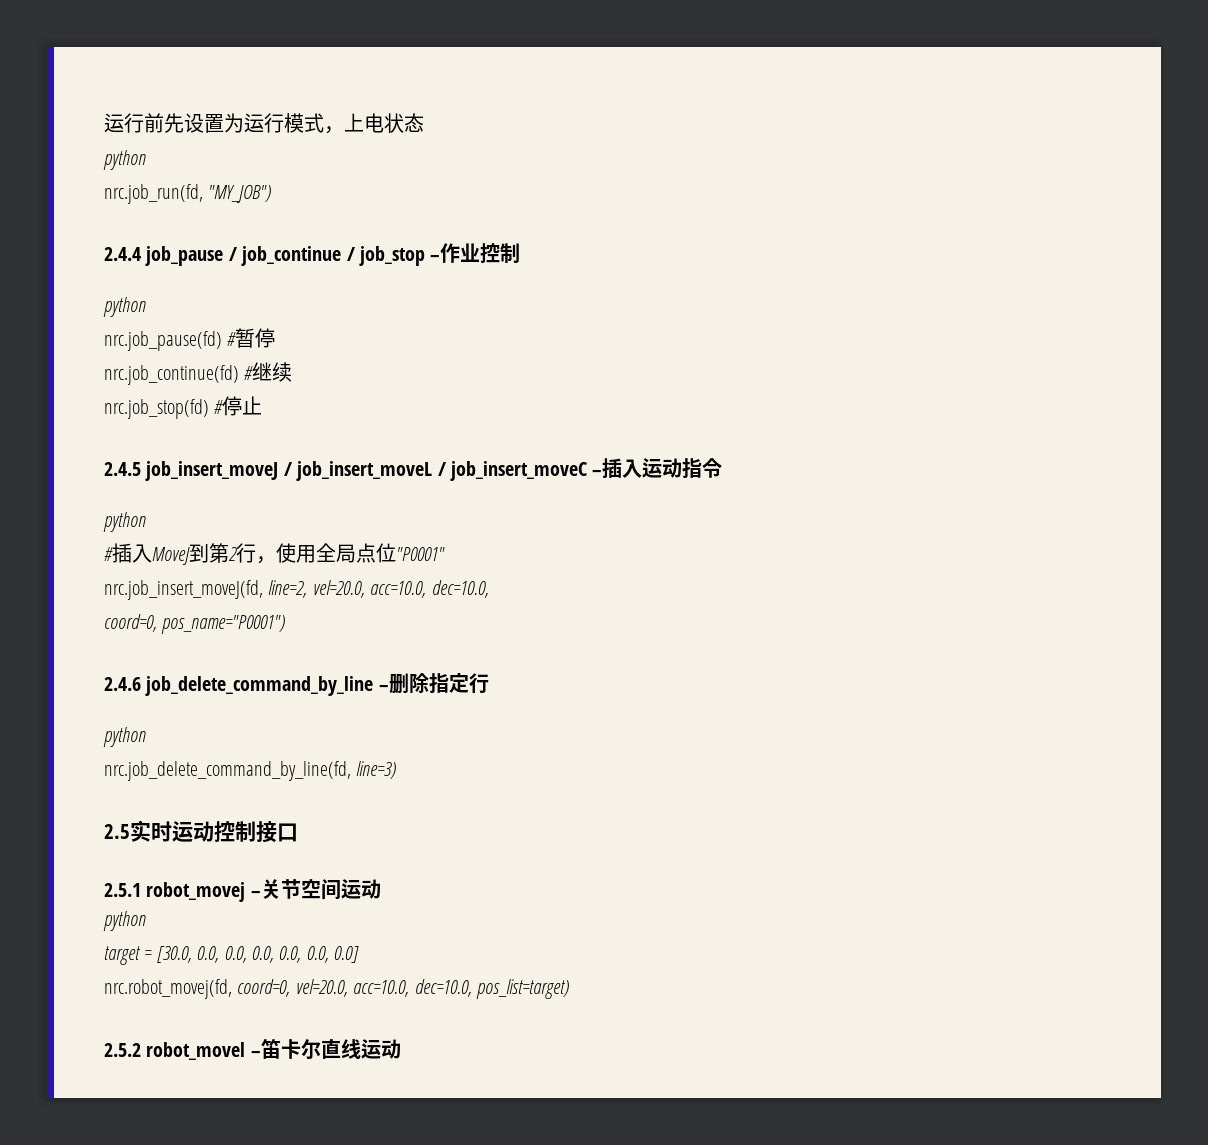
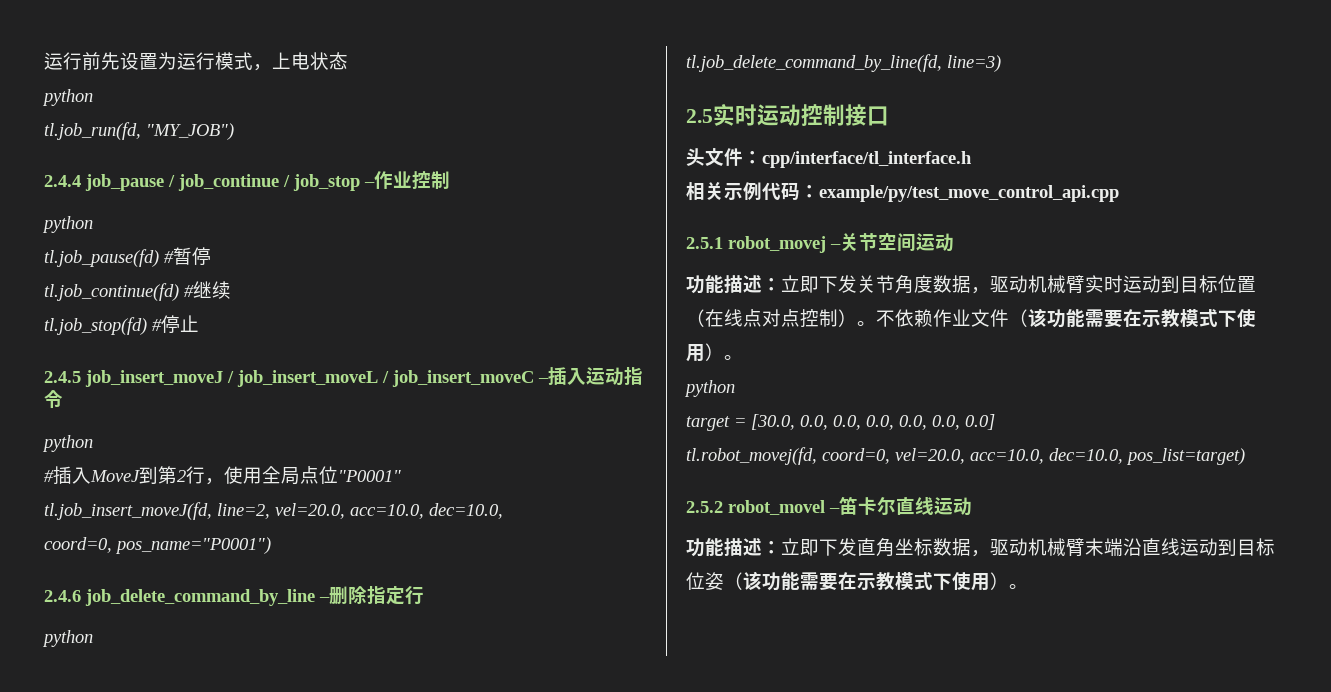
- nrc.job_run(fd, "MY_JOB")
+ tl.job_run(fd, "MY_JOB")
- nrc.job_pause(fd) #暂停
+ tl.job_pause(fd) #暂停
- nrc.job_continue(fd) #继续
+ tl.job_continue(fd) #继续
- nrc.job_stop(fd) #停止
+ tl.job_stop(fd) #停止
- nrc.job_insert_moveJ(fd, line=2, vel=20.0, acc=10.0, dec=10.0,
+ tl.job_insert_moveJ(fd, line=2, vel=20.0, acc=10.0, dec=10.0,
- nrc.job_delete_command_by_line(fd, line=3)
+ tl.job_delete_command_by_line(fd, line=3)
+ 头文件：cpp/interface/tl_interface.h
+ 相关示例代码：example/py/test_move_control_api.cpp
+ 功能描述：立即下发关节角度数据，驱动机械臂实时运动到目标位置（在线点对点控制）。不依赖作业文件（该功能需要在示教模式下使用）。
- nrc.robot_movej(fd, coord=0, vel=20.0, acc=10.0, dec=10.0, pos_list=target)
+ tl.robot_movej(fd, coord=0, vel=20.0, acc=10.0, dec=10.0, pos_list=target)
+ 功能描述：立即下发直角坐标数据，驱动机械臂末端沿直线运动到目标位姿（该功能需要在示教模式下使用）。

